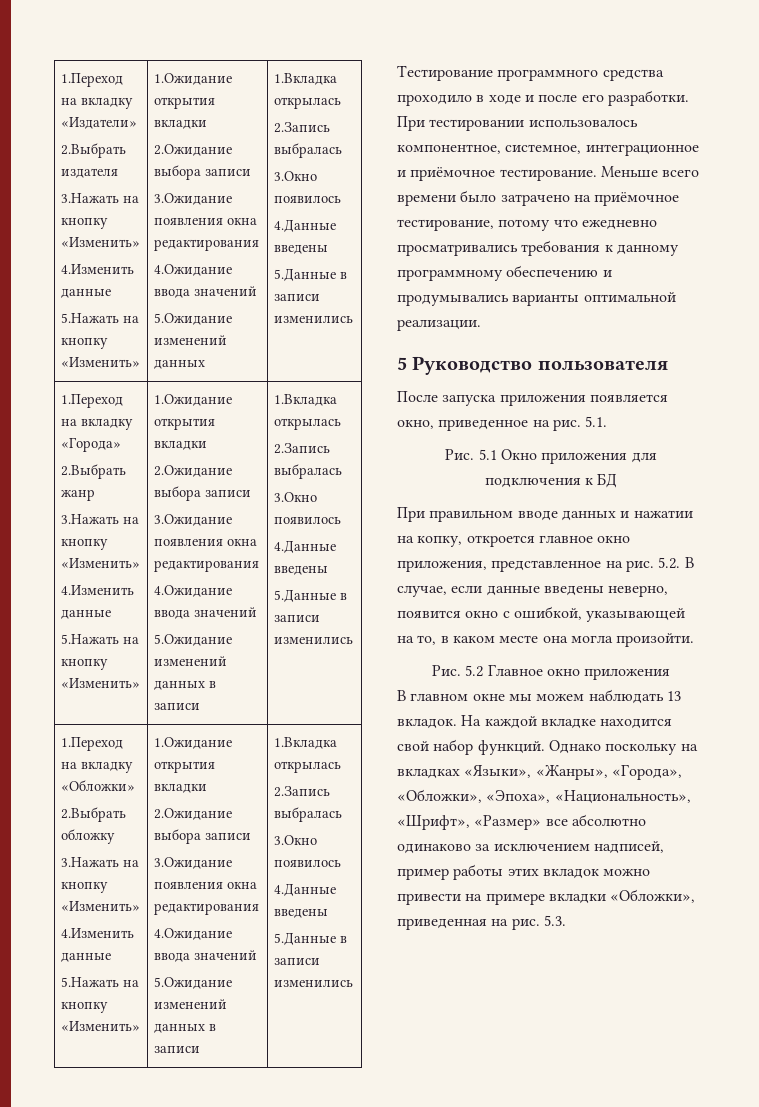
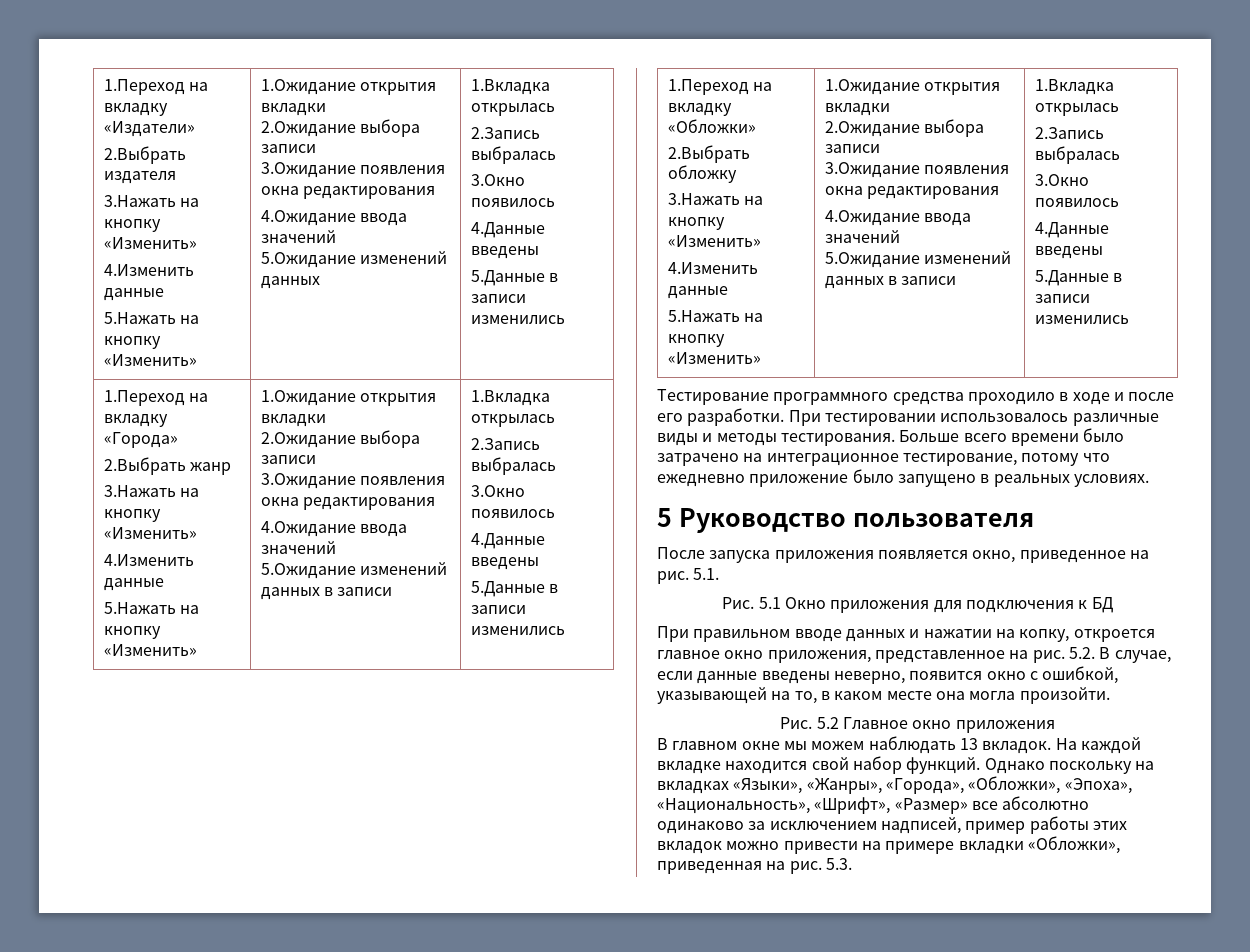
- При тестировании использовалось компонентное, системное, интеграционное и приёмочное тестирование. Меньше всего времени было затрачено на приёмочное тестирование, потому что ежедневно просматривались требования к данному программному обеспечению и продумывались варианты оптимальной реализации.
+ При тестировании использовалось различные виды и методы тестирования. Больше всего времени было затрачено на интеграционное тестирование, потому что ежедневно приложение было запущено в реальных условиях.

